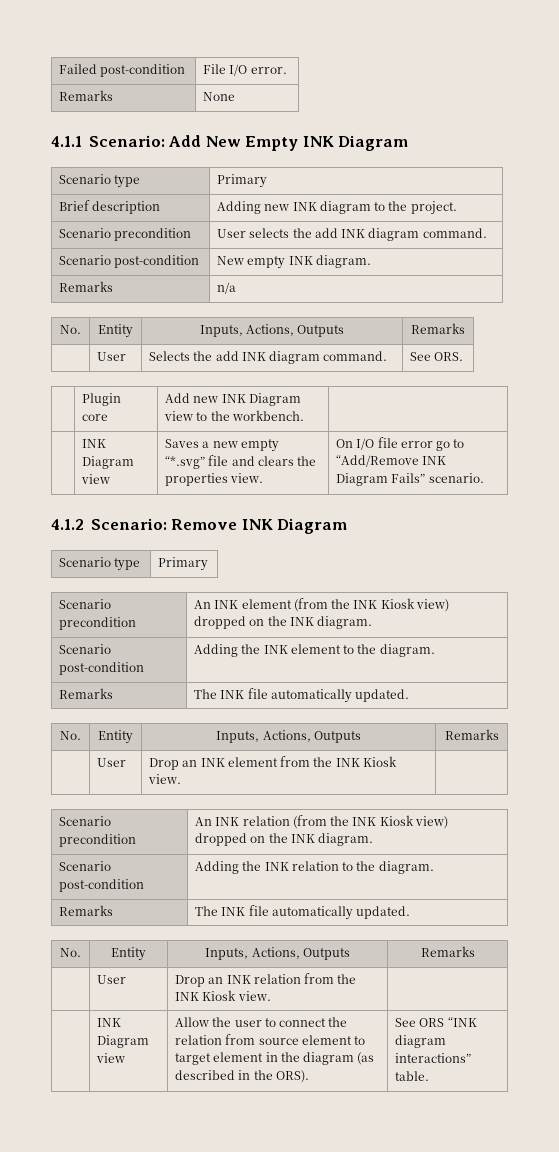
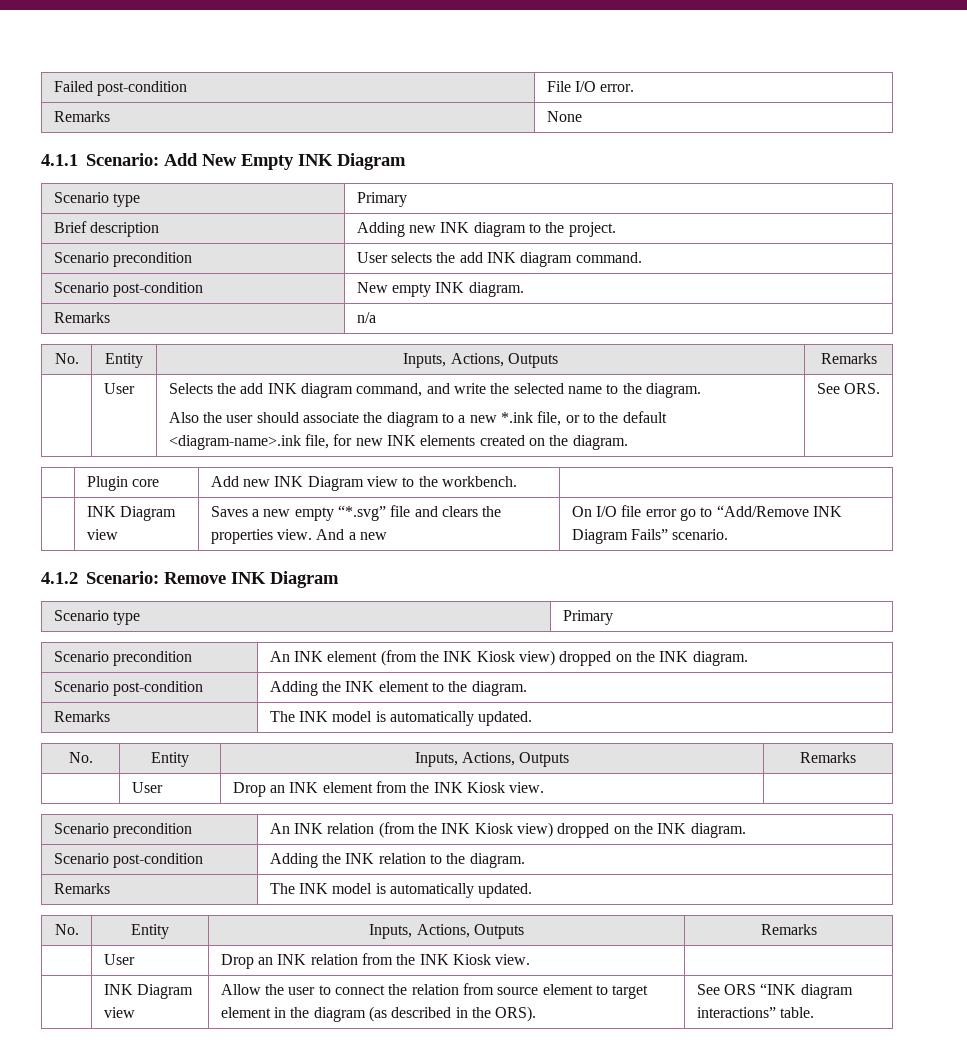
- Selects the add INK diagram command.
+ Selects the add INK diagram command, and write the selected name to the diagram.
+ Also the user should associate the diagram to a new *.ink file, or to the default <diagram-name>.ink file, for new INK elements created on the diagram.
- | INK Diagram view | Saves a new empty “*.svg” file and clears the properties view. | On I/O file error go to “Add/Remove INK Diagram Fails” scenario.
+ | INK Diagram view | Saves a new empty “*.svg” file and clears the properties view. And a new | On I/O file error go to “Add/Remove INK Diagram Fails” scenario.
  Scenario post-condition | Adding the INK element to the diagram.
- Remarks | The INK file automatically updated.
+ Remarks | The INK model is automatically updated.
  Scenario post-condition | Adding the INK relation to the diagram.
- Remarks | The INK file automatically updated.
+ Remarks | The INK model is automatically updated.

